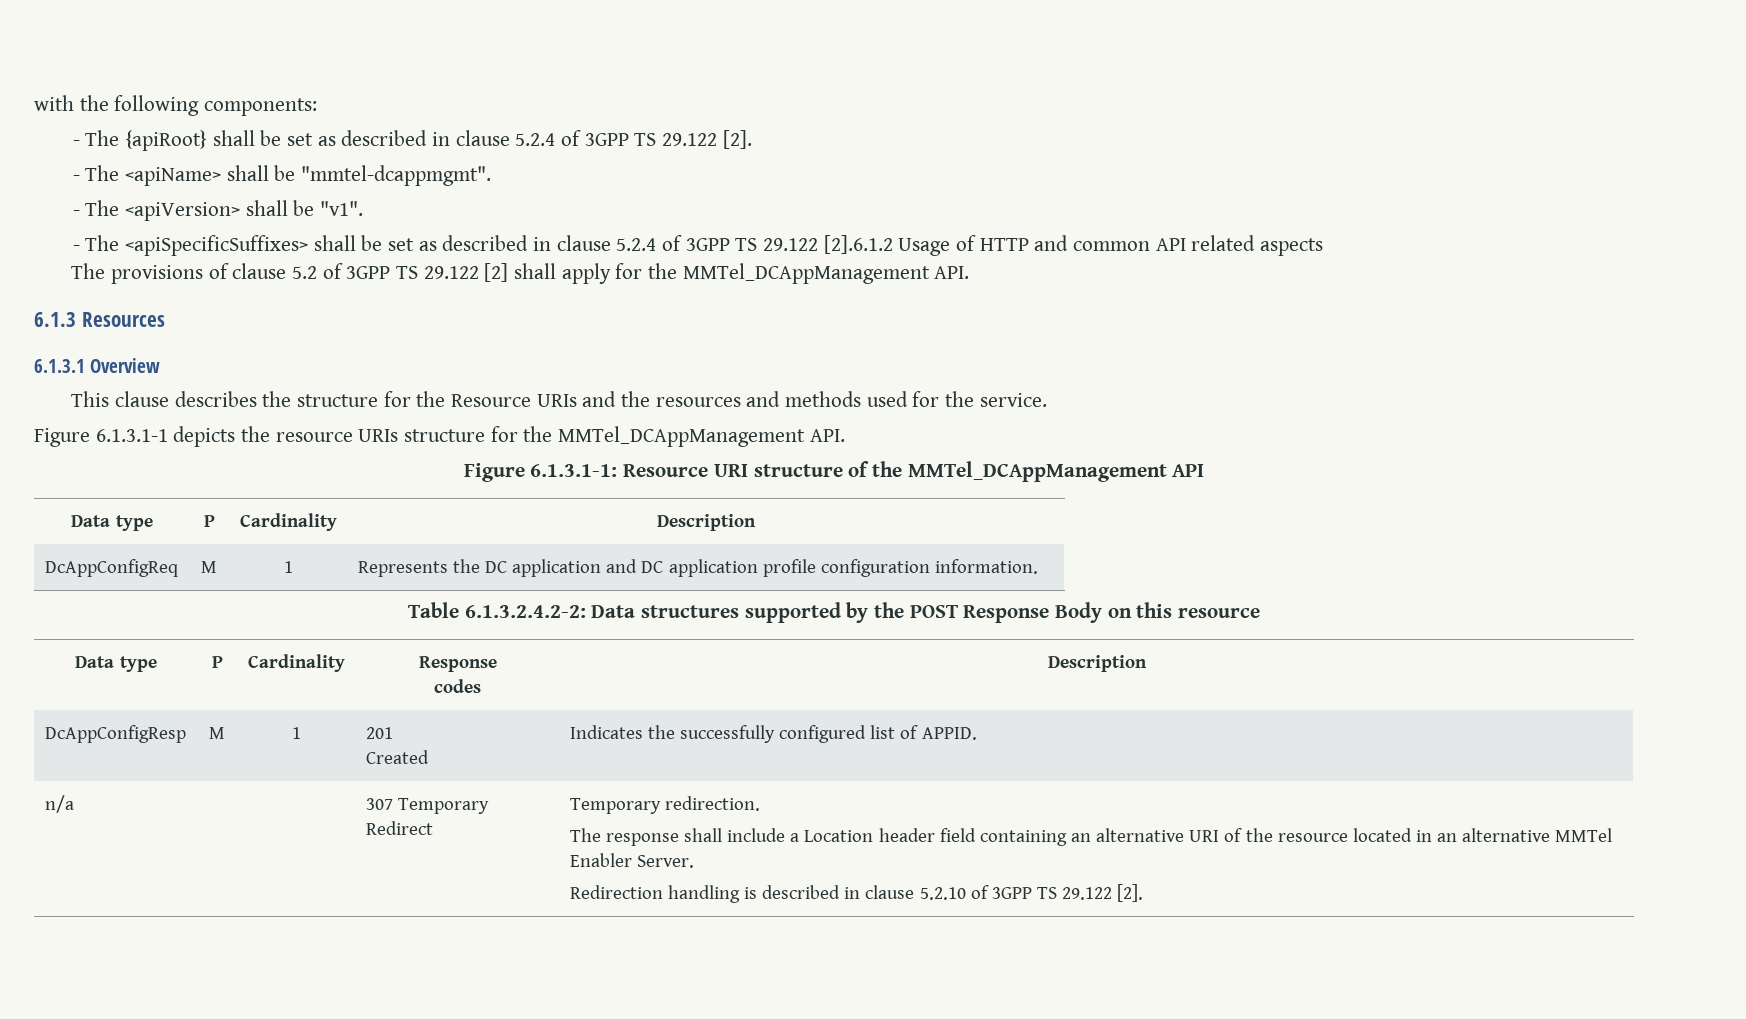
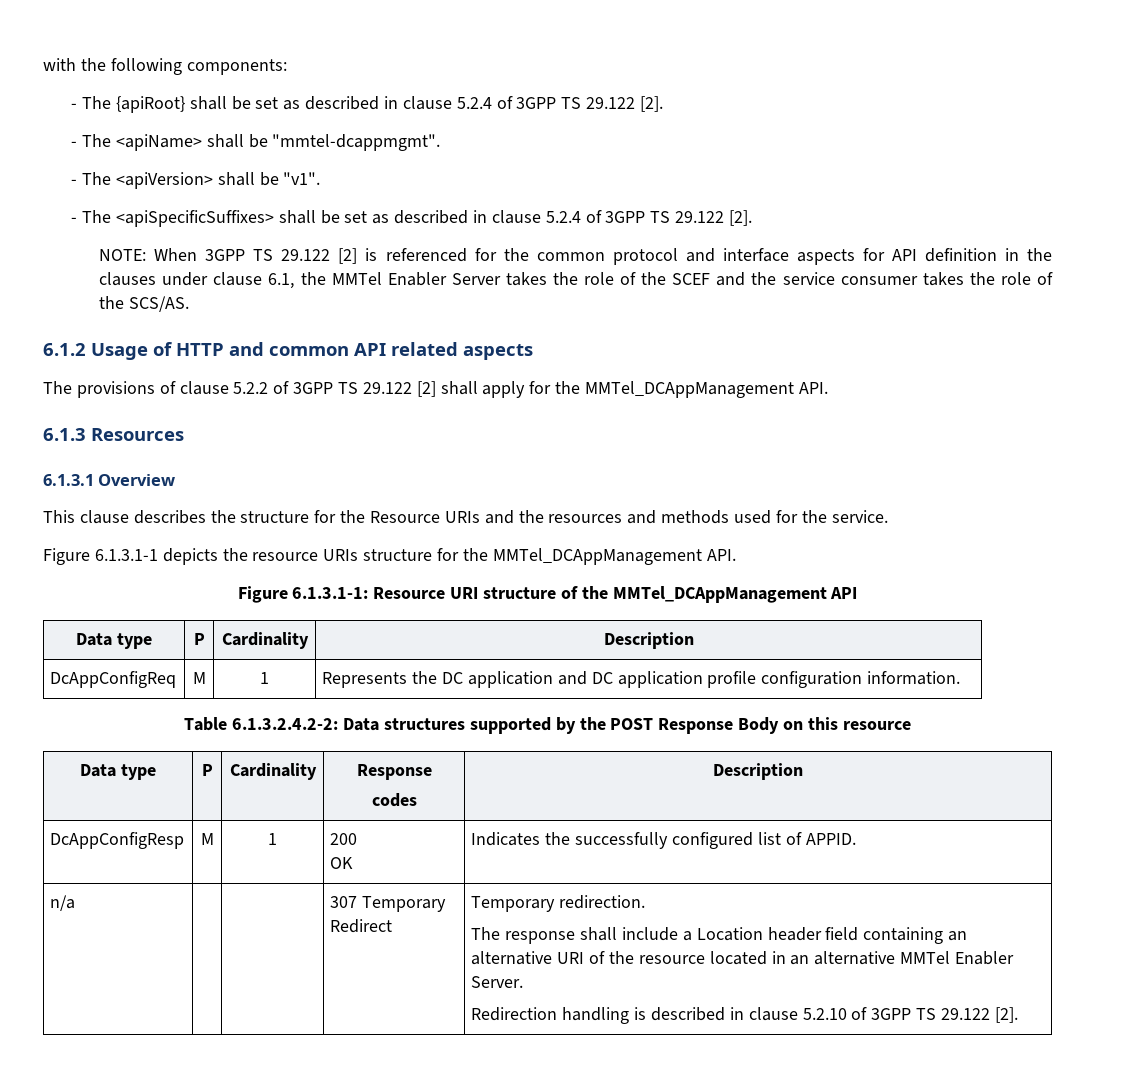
- - The <apiSpecificSuffixes> shall be set as described in clause 5.2.4 of 3GPP TS 29.122 [2].6.1.2 Usage of HTTP and common API related aspects
+ - The <apiSpecificSuffixes> shall be set as described in clause 5.2.4 of 3GPP TS 29.122 [2].
+ NOTE: When 3GPP TS 29.122 [2] is referenced for the common protocol and interface aspects for API definition in the clauses under clause 6.1, the MMTel Enabler Server takes the role of the SCEF and the service consumer takes the role of the SCS/AS.
+ 6.1.2 Usage of HTTP and common API related aspects
- The provisions of clause 5.2 of 3GPP TS 29.122 [2] shall apply for the MMTel_DCAppManagement API.
+ The provisions of clause 5.2.2 of 3GPP TS 29.122 [2] shall apply for the MMTel_DCAppManagement API.
- DcAppConfigResp | M | 1 | 201
- Created | Indicates the successfully configured list of APPID.
+ DcAppConfigResp | M | 1 | 200
+ OK | Indicates the successfully configured list of APPID.

